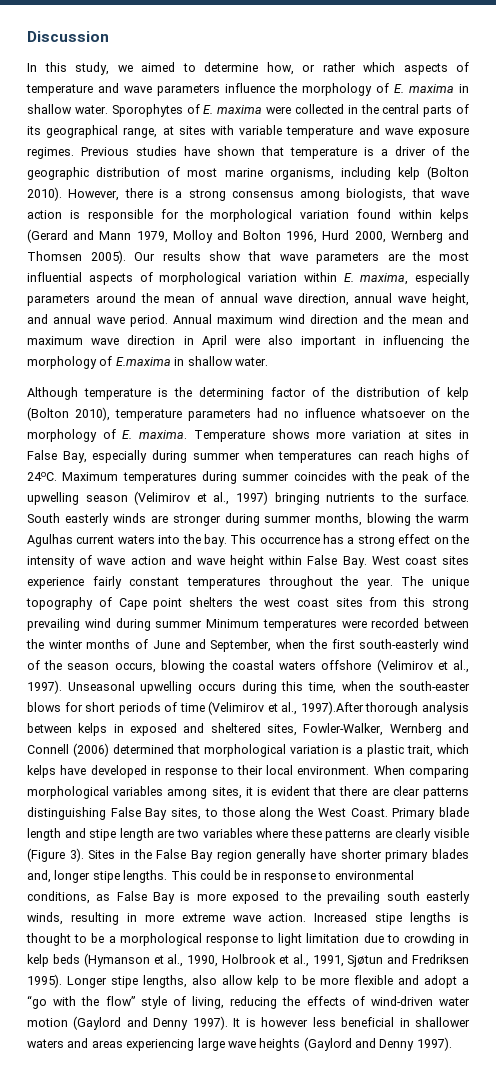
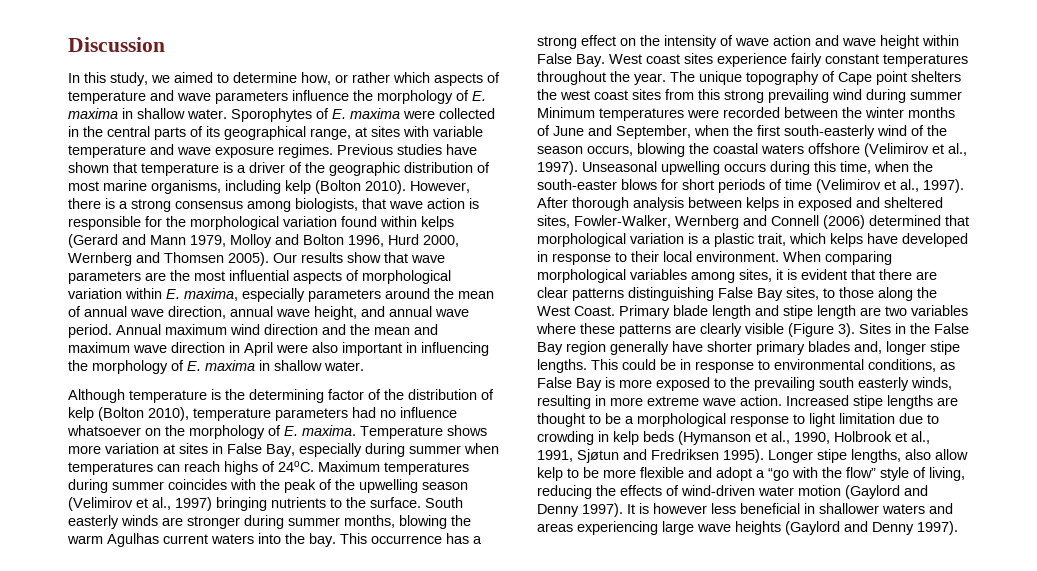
- Annual maximum wind direction and the mean and maximum wave direction in April were also important in influencing the morphology of E.maxima in shallow water.
+ Annual maximum wind direction and the mean and maximum wave direction in April were also important in influencing the morphology of E. maxima in shallow water.
- Unseasonal upwelling occurs during this time, when the south-easter blows for short periods of time (Velimirov et al., 1997).After thorough analysis between kelps in exposed and sheltered sites, Fowler-Walker, Wernberg and Connell (2006) determined that morphological variation is a plastic trait, which kelps have developed in response to their local environment.
+ Unseasonal upwelling occurs during this time, when the south-easter blows for short periods of time (Velimirov et al., 1997). After thorough analysis between kelps in exposed and sheltered sites, Fowler-Walker, Wernberg and Connell (2006) determined that morphological variation is a plastic trait, which kelps have developed in response to their local environment.
- Increased stipe lengths is thought to be a morphological response to light limitation due to crowding in kelp beds (Hymanson et al., 1990, Holbrook et al., 1991, Sjøtun and Fredriksen 1995).
+ Increased stipe lengths are thought to be a morphological response to light limitation due to crowding in kelp beds (Hymanson et al., 1990, Holbrook et al., 1991, Sjøtun and Fredriksen 1995).

